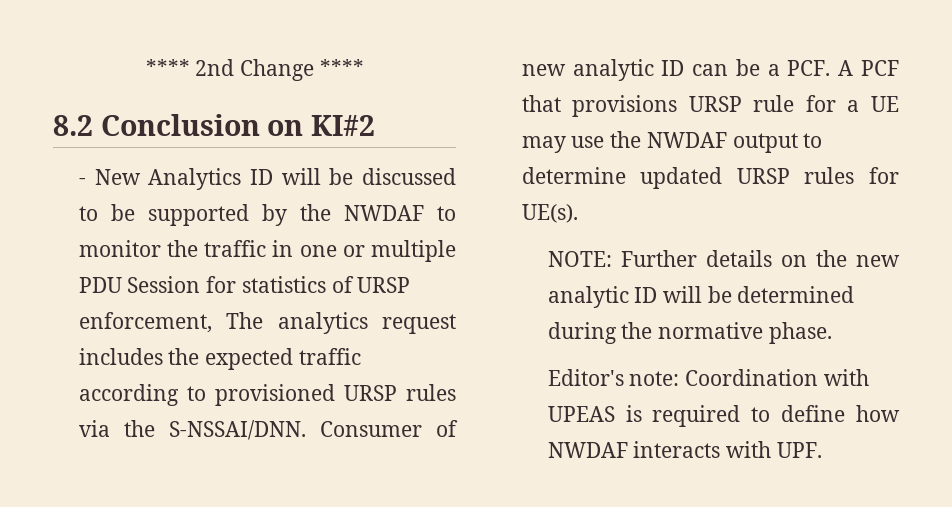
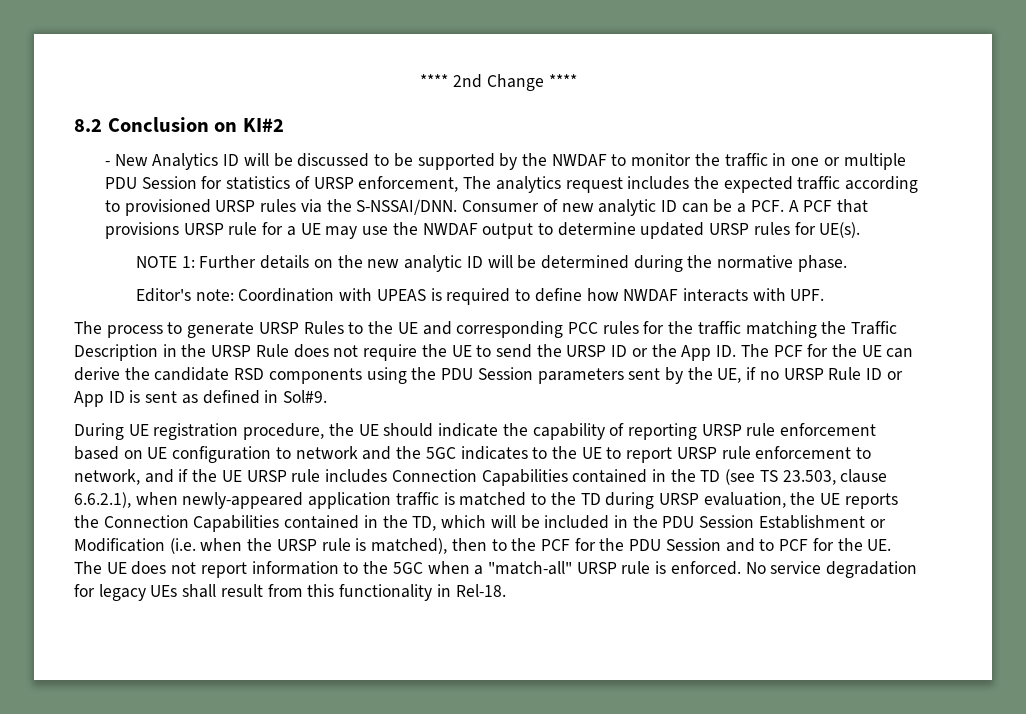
- NOTE: Further details on the new analytic ID will be determined during the normative phase.
+ NOTE 1: Further details on the new analytic ID will be determined during the normative phase.
+ The process to generate URSP Rules to the UE and corresponding PCC rules for the traffic matching the Traffic Description in the URSP Rule does not require the UE to send the URSP ID or the App ID. The PCF for the UE can derive the candidate RSD components using the PDU Session parameters sent by the UE, if no URSP Rule ID or App ID is sent as defined in Sol#9.
+ During UE registration procedure, the UE should indicate the capability of reporting URSP rule enforcement based on UE configuration to network and the 5GC indicates to the UE to report URSP rule enforcement to network, and if the UE URSP rule includes Connection Capabilities contained in the TD (see TS 23.503, clause 6.6.2.1), when newly-appeared application traffic is matched to the TD during URSP evaluation, the UE reports the Connection Capabilities contained in the TD, which will be included in the PDU Session Establishment or Modification (i.e. when the URSP rule is matched), then to the PCF for the PDU Session and to PCF for the UE. The UE does not report information to the 5GC when a "match-all" URSP rule is enforced. No service degradation for legacy UEs shall result from this functionality in Rel-18.

